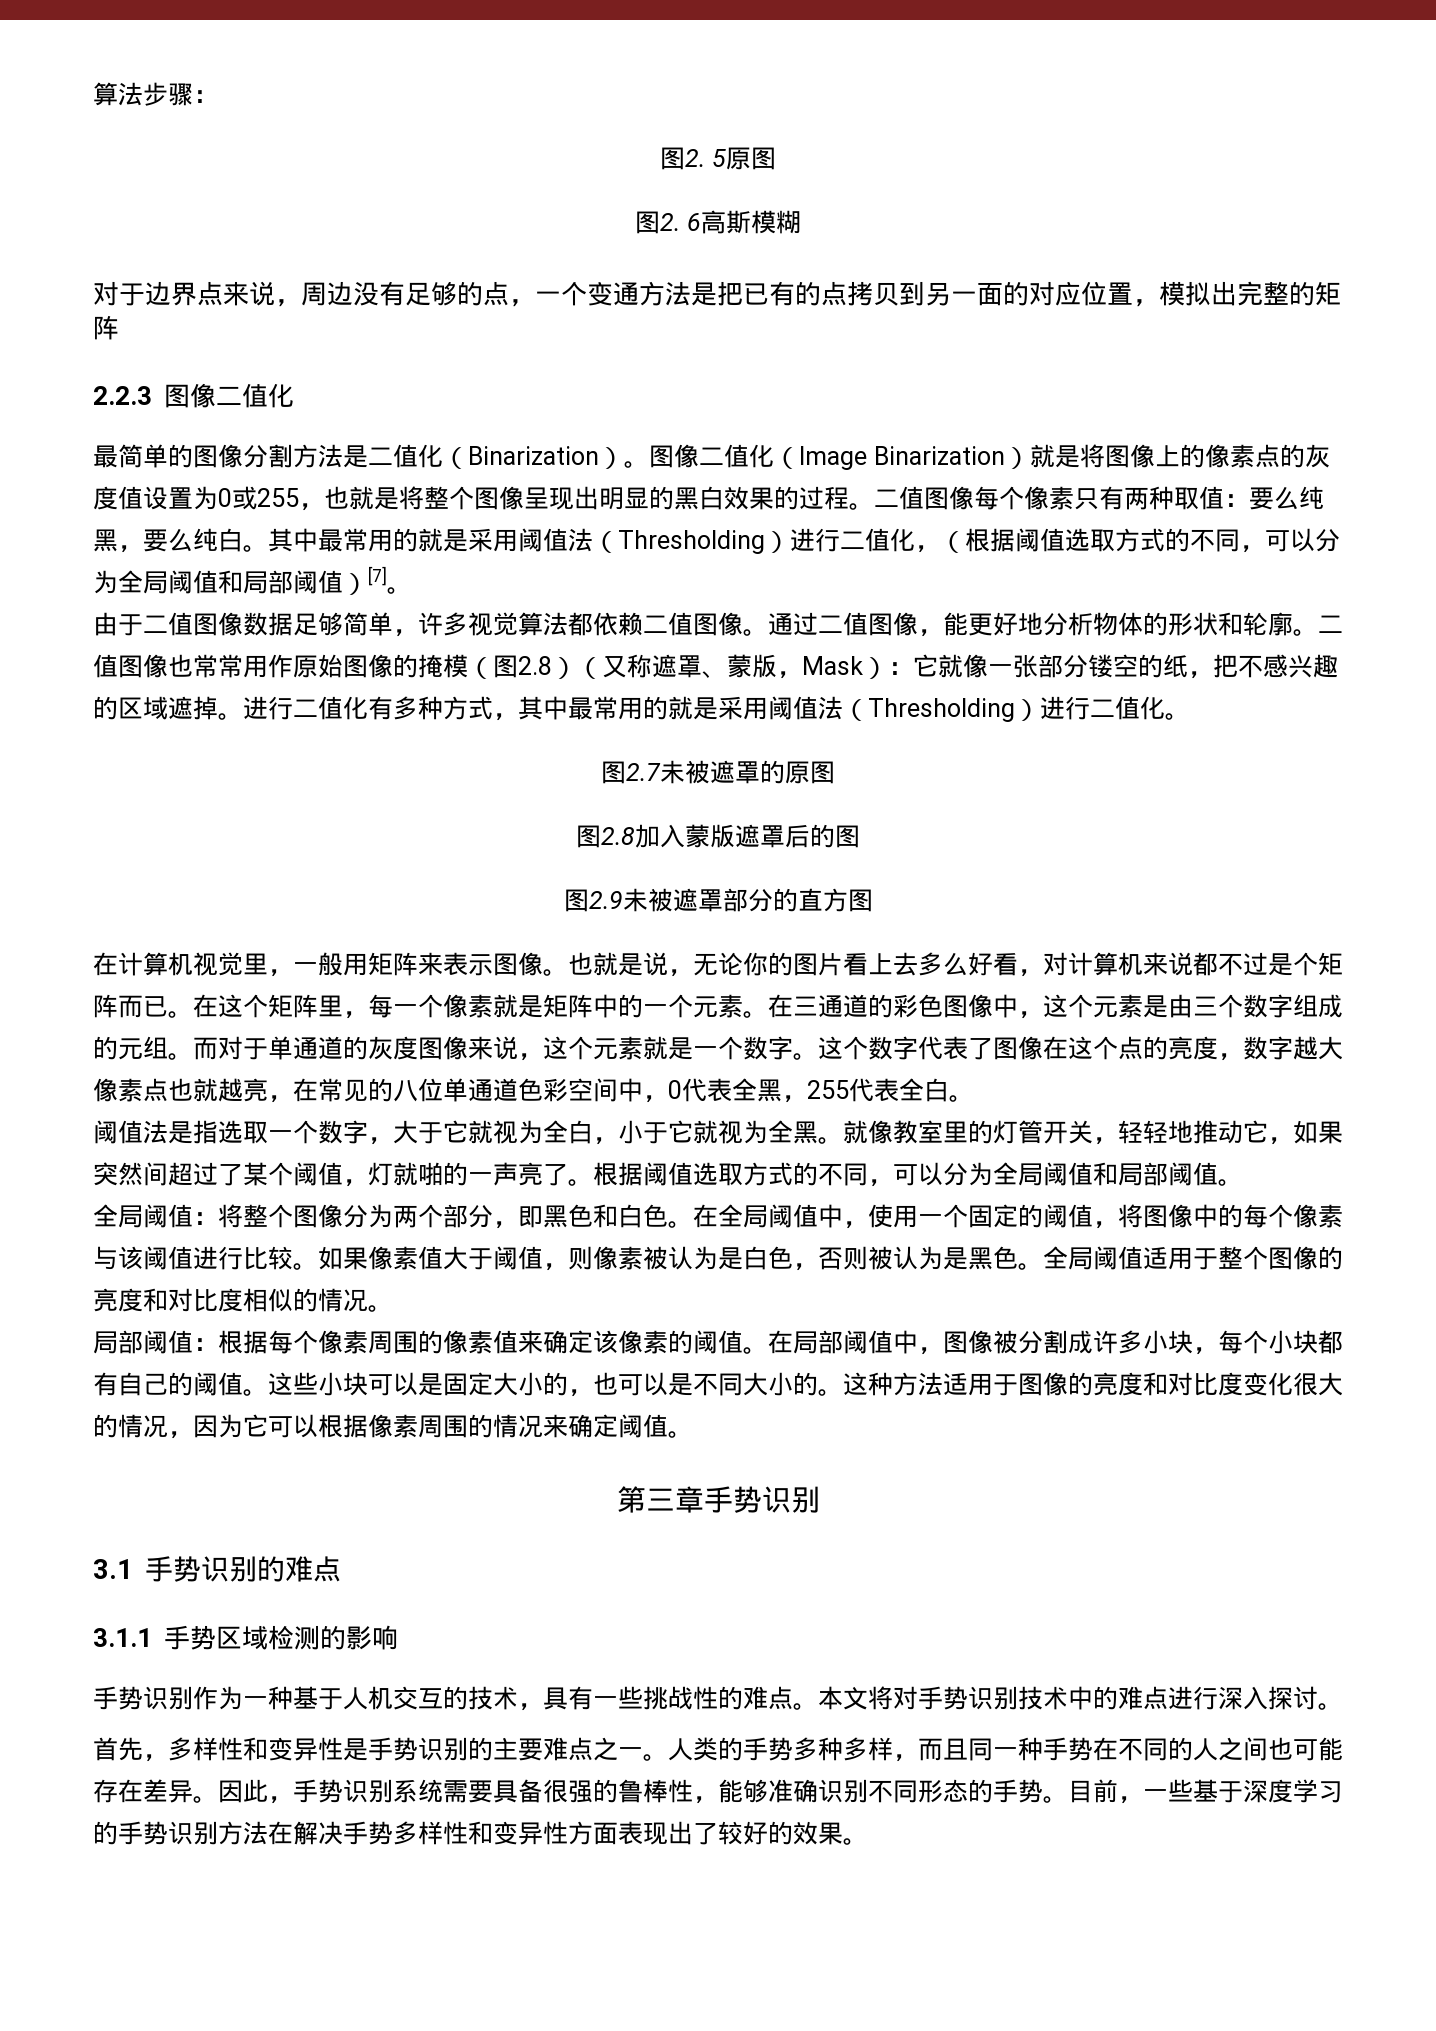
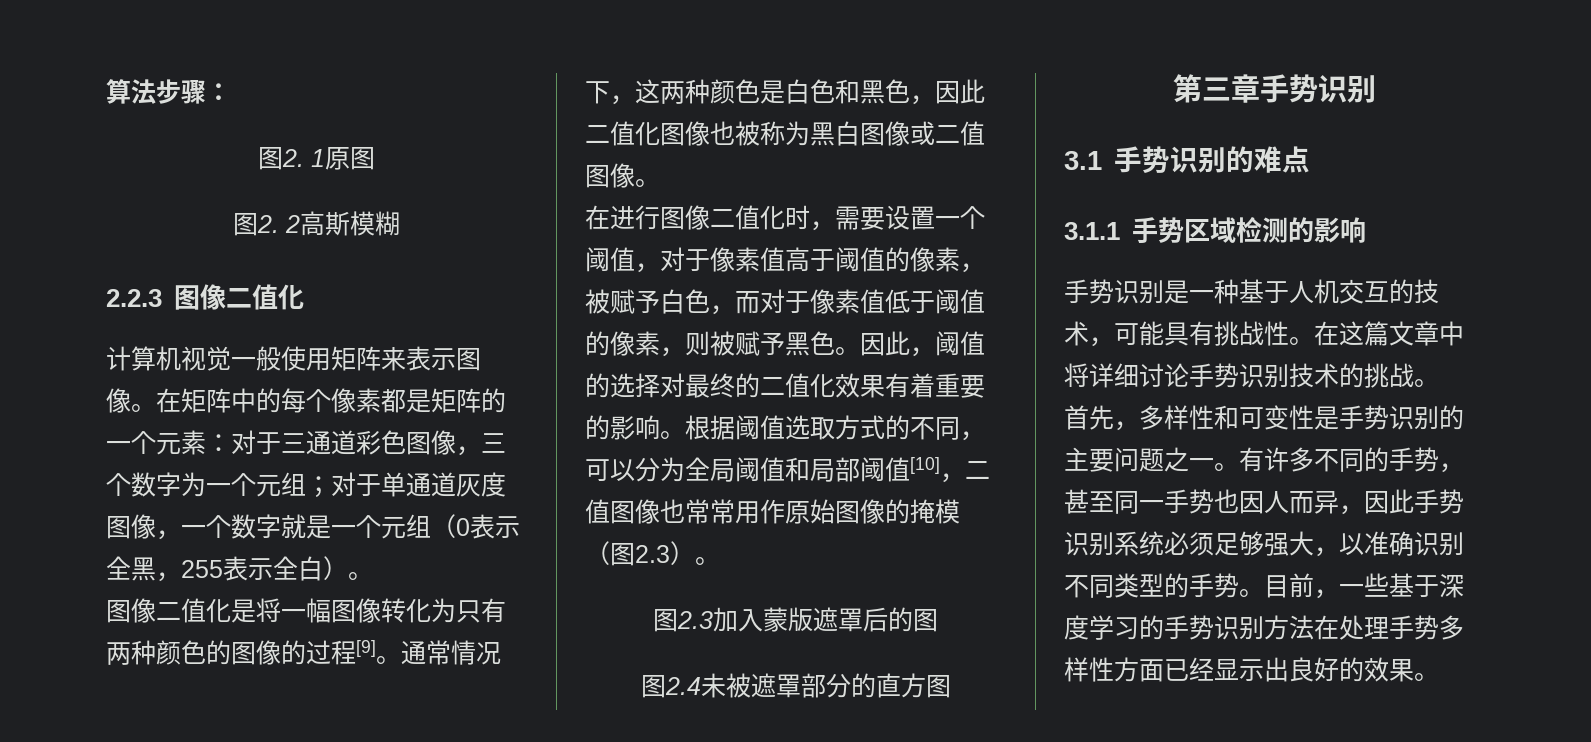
- 图2. 5原图
+ 图2. 1原图
- 图2. 6高斯模糊
+ 图2. 2高斯模糊
- 对于边界点来说，周边没有足够的点，一个变通方法是把已有的点拷贝到另一面的对应位置，模拟出完整的矩阵
  2.2.3图像二值化
- 最简单的图像分割方法是二值化（Binarization）。图像二值化（Image Binarization）就是将图像上的像素点的灰度值设置为0或255，也就是将整个图像呈现出明显的黑白效果的过程。二值图像每个像素只有两种取值：要么纯黑，要么纯白。其中最常用的就是采用阈值法（Thresholding）进行二值化，（根据阈值选取方式的不同，可以分为全局阈值和局部阈值）[7]。
- 由于二值图像数据足够简单，许多视觉算法都依赖二值图像。通过二值图像，能更好地分析物体的形状和轮廓。二值图像也常常用作原始图像的掩模（图2.8）（又称遮罩、蒙版，Mask）：它就像一张部分镂空的纸，把不感兴趣的区域遮掉。进行二值化有多种方式，其中最常用的就是采用阈值法（Thresholding）进行二值化。
- 图2.7未被遮罩的原图
- 图2.8加入蒙版遮罩后的图
- 图2.9未被遮罩部分的直方图
- 在计算机视觉里，一般用矩阵来表示图像。
+ 计算机视觉一般使用矩阵来表示图像。
- 也就是说，无论你的图片看上去多么好看，对计算机来说都不过是个矩阵而已。在这个矩阵里，每一个像素就是矩阵中的一个元素。在三通道的彩色图像中，这个元素是由三个数字组成的元组。而对于单通道的灰度图像来说，这个元素就是一个数字。这个数字代表了图像在这个点的亮度，数字越大像素点也就越亮，在常见的八位单通道色彩空间中，0代表全黑，255代表全白。
- 阈值法是指选取一个数字，大于它就视为全白，小于它就视为全黑。就像教室里的灯管开关，轻轻地推动它，如果突然间超过了某个阈值，灯就啪的一声亮了。
+ 在矩阵中的每个像素都是矩阵的一个元素：对于三通道彩色图像，三个数字为一个元组；对于单通道灰度图像，一个数字就是一个元组（0表示全黑，255表示全白）。
+ 图像二值化是将一幅图像转化为只有两种颜色的图像的过程[9]。通常情况下，这两种颜色是白色和黑色，因此二值化图像也被称为黑白图像或二值图像。
+ 在进行图像二值化时，需要设置一个阈值，对于像素值高于阈值的像素，被赋予白色，而对于像素值低于阈值的像素，则被赋予黑色。因此，阈值的选择对最终的二值化效果有着重要的影响。
- 根据阈值选取方式的不同，可以分为全局阈值和局部阈值。
- 全局阈值：将整个图像分为两个部分，即黑色和白色。在全局阈值中，使用一个固定的阈值，将图像中的每个像素与该阈值进行比较。如果像素值大于阈值，则像素被认为是白色，否则被认为是黑色。全局阈值适用于整个图像的亮度和对比度相似的情况。
- 局部阈值：根据每个像素周围的像素值来确定该像素的阈值。在局部阈值中，图像被分割成许多小块，每个小块都有自己的阈值。这些小块可以是固定大小的，也可以是不同大小的。这种方法适用于图像的亮度和对比度变化很大的情况，因为它可以根据像素周围的情况来确定阈值。
+ 根据阈值选取方式的不同，可以分为全局阈值和局部阈值[10]，二值图像也常常用作原始图像的掩模（图2.3）。
+ 图2.3加入蒙版遮罩后的图
+ 图2.4未被遮罩部分的直方图
- 手势识别作为一种基于人机交互的技术，具有一些挑战性的难点。本文将对手势识别技术中的难点进行深入探讨。
+ 手势识别是一种基于人机交互的技术，可能具有挑战性。在这篇文章中将详细讨论手势识别技术的挑战。
- 首先，多样性和变异性是手势识别的主要难点之一。人类的手势多种多样，而且同一种手势在不同的人之间也可能存在差异。因此，手势识别系统需要具备很强的鲁棒性，能够准确识别不同形态的手势。
+ 首先，多样性和可变性是手势识别的主要问题之一。有许多不同的手势，甚至同一手势也因人而异，因此手势识别系统必须足够强大，以准确识别不同类型的手势。
- 目前，一些基于深度学习的手势识别方法在解决手势多样性和变异性方面表现出了较好的效果。
+ 目前，一些基于深度学习的手势识别方法在处理手势多样性方面已经显示出良好的效果。

